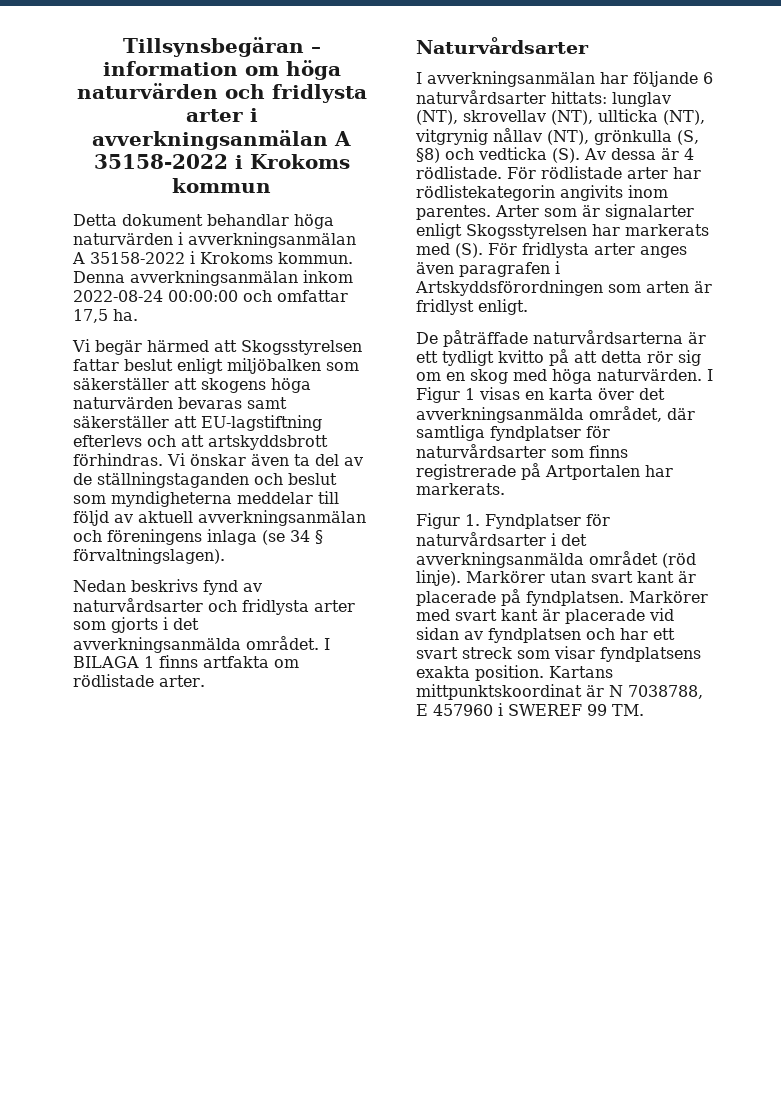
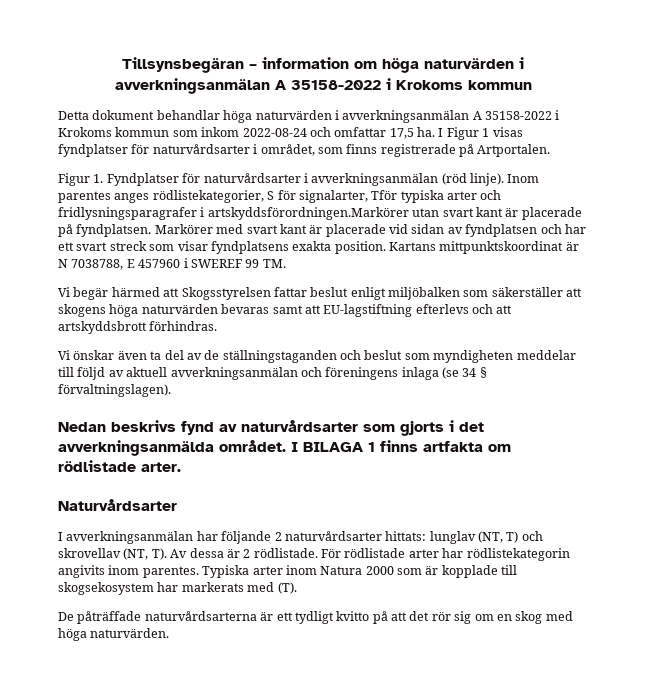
- Tillsynsbegäran – information om höga naturvärden och fridlysta arter i avverkningsanmälan A 35158-2022 i Krokoms kommun
+ Tillsynsbegäran – information om höga naturvärden i avverkningsanmälan A 35158-2022 i Krokoms kommun
- Detta dokument behandlar höga naturvärden i avverkningsanmälan A 35158-2022 i Krokoms kommun. Denna avverkningsanmälan inkom 2022-08-24 00:00:00 och omfattar 17,5 ha.
- Vi begär härmed att Skogsstyrelsen fattar beslut enligt miljöbalken som säkerställer att skogens höga naturvärden bevaras samt säkerställer att EU-lagstiftning efterlevs och att artskyddsbrott förhindras. Vi önskar även ta del av de ställningstaganden och beslut som myndigheterna meddelar till följd av aktuell avverkningsanmälan och föreningens inlaga (se 34 § förvaltningslagen).
- Nedan beskrivs fynd av naturvårdsarter och fridlysta arter som gjorts i det avverkningsanmälda området. I BILAGA 1 finns artfakta om rödlistade arter.
- Naturvårdsarter
- I avverkningsanmälan har följande 6 naturvårdsarter hittats: lunglav (NT), skrovellav (NT), ullticka (NT), vitgrynig nållav (NT), grönkulla (S, §8) och vedticka (S). Av dessa är 4 rödlistade. För rödlistade arter har rödlistekategorin angivits inom parentes. Arter som är signalarter enligt Skogsstyrelsen har markerats med (S). För fridlysta arter anges även paragrafen i Artskyddsförordningen som arten är fridlyst enligt.
- De påträffade naturvårdsarterna är ett tydligt kvitto på att detta rör sig om en skog med höga naturvärden. I Figur 1 visas en karta över det avverkningsanmälda området, där samtliga fyndplatser för naturvårdsarter som finns registrerade på Artportalen har markerats.
+ Detta dokument behandlar höga naturvärden i avverkningsanmälan A 35158-2022 i Krokoms kommun som inkom 2022-08-24 och omfattar 17,5 ha. I Figur 1 visas fyndplatser för naturvårdsarter i området, som finns registrerade på Artportalen.
- Figur 1. Fyndplatser för naturvårdsarter i det avverkningsanmälda området (röd linje). Markörer utan svart kant är placerade på fyndplatsen.
+ Figur 1. Fyndplatser för naturvårdsarter i avverkningsanmälan (röd linje). Inom parentes anges rödlistekategorier, S för signalarter, Tför typiska arter och fridlysningsparagrafer i artskyddsförordningen.Markörer utan svart kant är placerade på fyndplatsen.
+ Vi begär härmed att Skogsstyrelsen fattar beslut enligt miljöbalken som säkerställer att skogens höga naturvärden bevaras samt att EU-lagstiftning efterlevs och att artskyddsbrott förhindras.
+ Vi önskar även ta del av de ställningstaganden och beslut som myndigheten meddelar till följd av aktuell avverkningsanmälan och föreningens inlaga (se 34 § förvaltningslagen).
+ Nedan beskrivs fynd av naturvårdsarter som gjorts i det avverkningsanmälda området. I BILAGA 1 finns artfakta om rödlistade arter.
+ Naturvårdsarter
+ I avverkningsanmälan har följande 2 naturvårdsarter hittats: lunglav (NT, T) och skrovellav (NT, T). Av dessa är 2 rödlistade. För rödlistade arter har rödlistekategorin angivits inom parentes. Typiska arter inom Natura 2000 som är kopplade till skogsekosystem har markerats med (T).
+ De påträffade naturvårdsarterna är ett tydligt kvitto på att det rör sig om en skog med höga naturvärden.

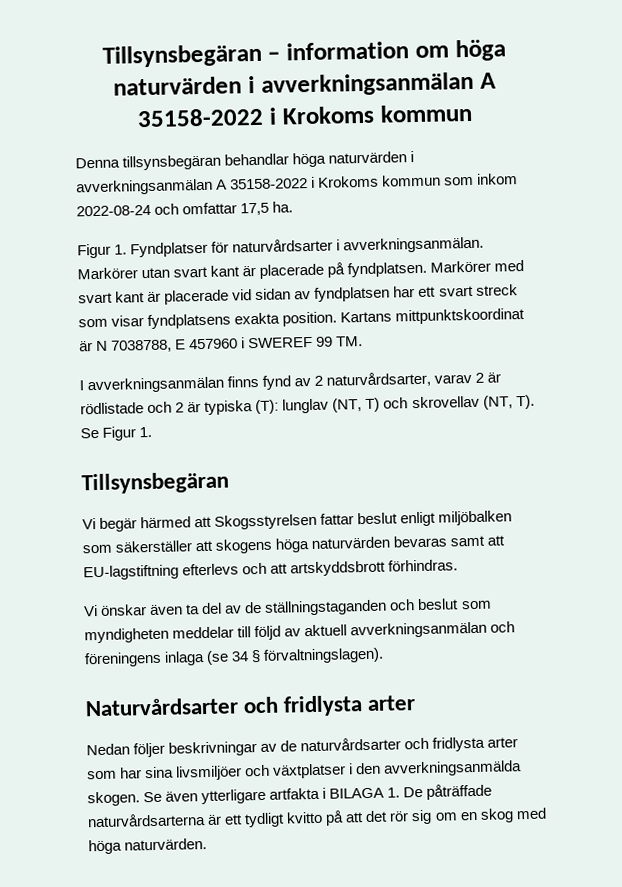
- Detta dokument behandlar höga naturvärden i avverkningsanmälan A 35158-2022 i Krokoms kommun som inkom 2022-08-24 och omfattar 17,5 ha. I Figur 1 visas fyndplatser för naturvårdsarter i området, som finns registrerade på Artportalen.
+ Denna tillsynsbegäran behandlar höga naturvärden i avverkningsanmälan A 35158-2022 i Krokoms kommun som inkom 2022-08-24 och omfattar 17,5 ha.
- Figur 1. Fyndplatser för naturvårdsarter i avverkningsanmälan (röd linje). Inom parentes anges rödlistekategorier, S för signalarter, Tför typiska arter och fridlysningsparagrafer i artskyddsförordningen.Markörer utan svart kant är placerade på fyndplatsen.
+ Figur 1. Fyndplatser för naturvårdsarter i avverkningsanmälan. Markörer utan svart kant är placerade på fyndplatsen.
- Markörer med svart kant är placerade vid sidan av fyndplatsen och har ett svart streck som visar fyndplatsens exakta position.
+ Markörer med svart kant är placerade vid sidan av fyndplatsen har ett svart streck som visar fyndplatsens exakta position.
+ I avverkningsanmälan finns fynd av 2 naturvårdsarter, varav 2 är rödlistade och 2 är typiska (T): lunglav (NT, T) och skrovellav (NT, T). Se Figur 1.
+ Tillsynsbegäran
- Nedan beskrivs fynd av naturvårdsarter som gjorts i det avverkningsanmälda området. I BILAGA 1 finns artfakta om rödlistade arter.
- Naturvårdsarter
- I avverkningsanmälan har följande 2 naturvårdsarter hittats: lunglav (NT, T) och skrovellav (NT, T). Av dessa är 2 rödlistade. För rödlistade arter har rödlistekategorin angivits inom parentes. Typiska arter inom Natura 2000 som är kopplade till skogsekosystem har markerats med (T).
- De påträffade naturvårdsarterna är ett tydligt kvitto på att det rör sig om en skog med höga naturvärden.
+ Naturvårdsarter och fridlysta arter
+ Nedan följer beskrivningar av de naturvårdsarter och fridlysta arter som har sina livsmiljöer och växtplatser i den avverkningsanmälda skogen. Se även ytterligare artfakta i BILAGA 1. De påträffade naturvårdsarterna är ett tydligt kvitto på att det rör sig om en skog med höga naturvärden.

